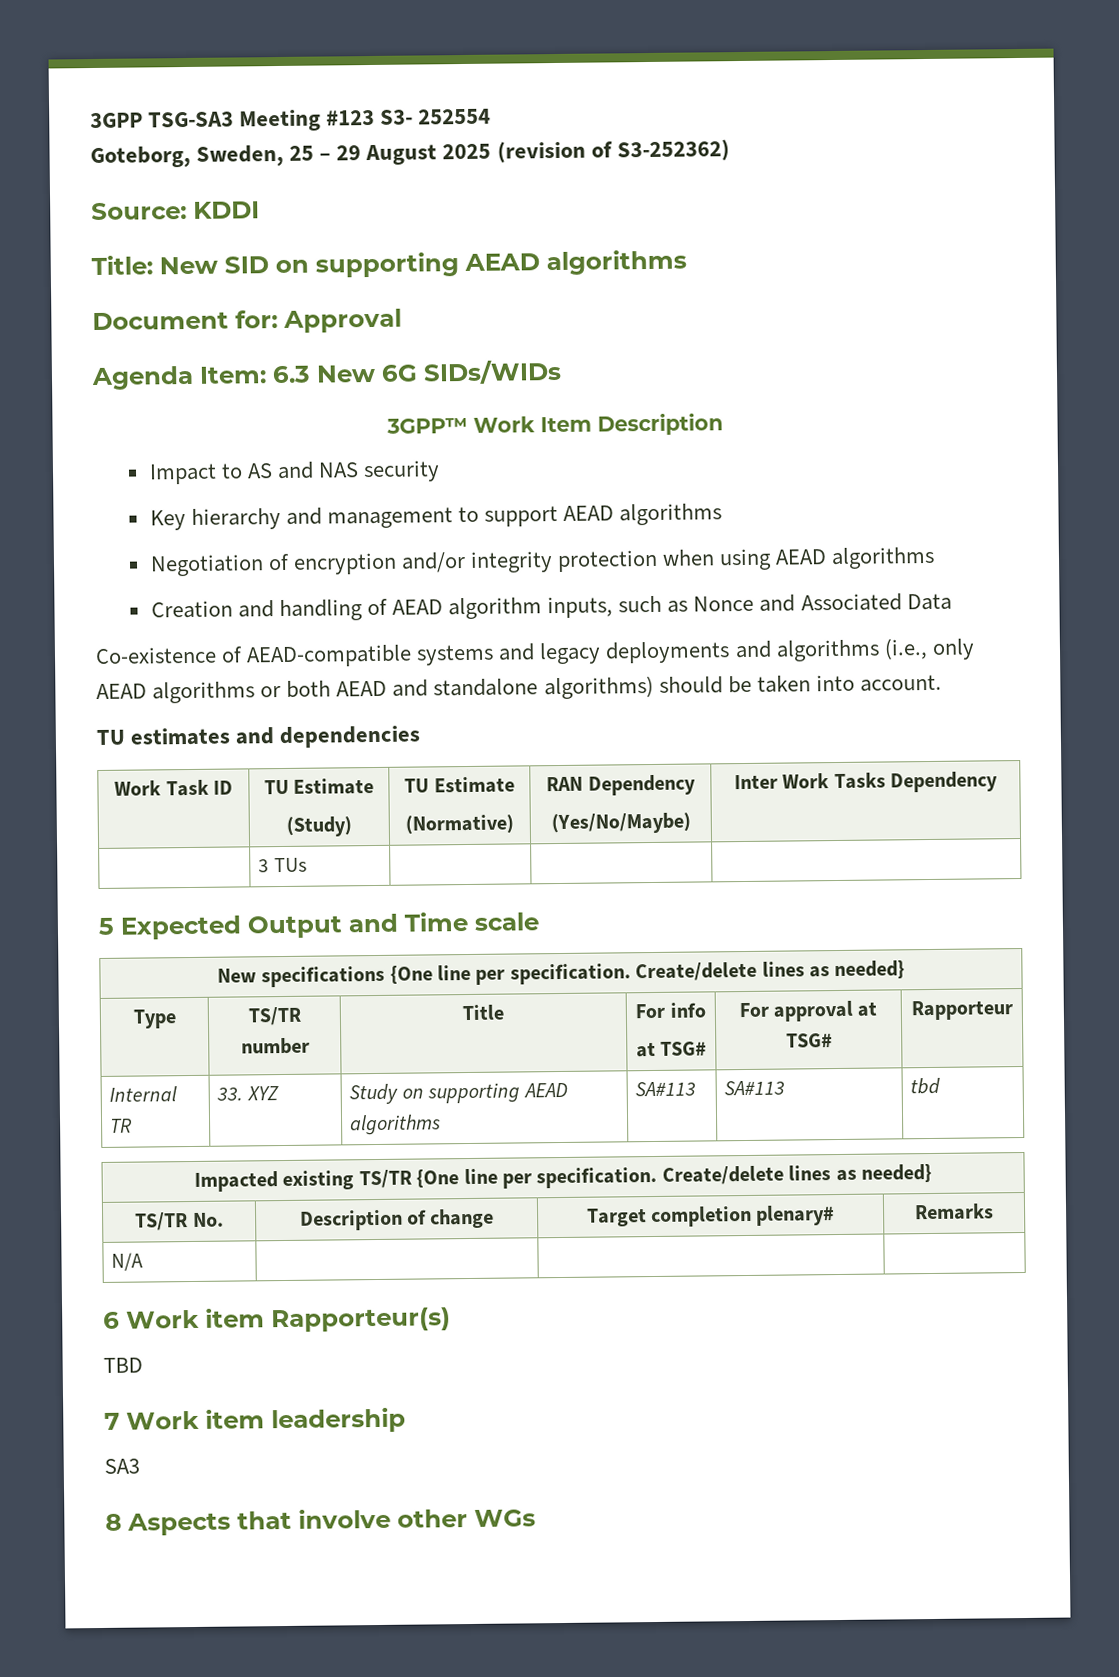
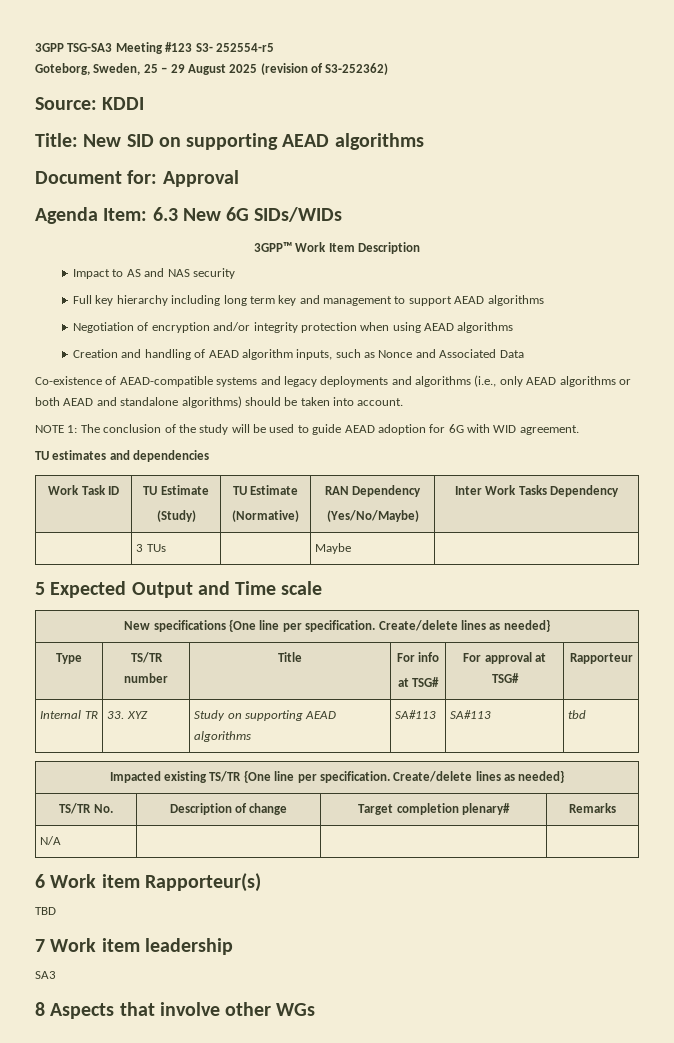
- 3GPP TSG-SA3 Meeting #123 S3- 252554
+ 3GPP TSG-SA3 Meeting #123 S3- 252554-r5
- Key hierarchy and management to support AEAD algorithms
+ Full key hierarchy including long term key and management to support AEAD algorithms
+ NOTE 1: The conclusion of the study will be used to guide AEAD adoption for 6G with WID agreement.
- | 3 TUs | | |
+ | 3 TUs | | Maybe |

